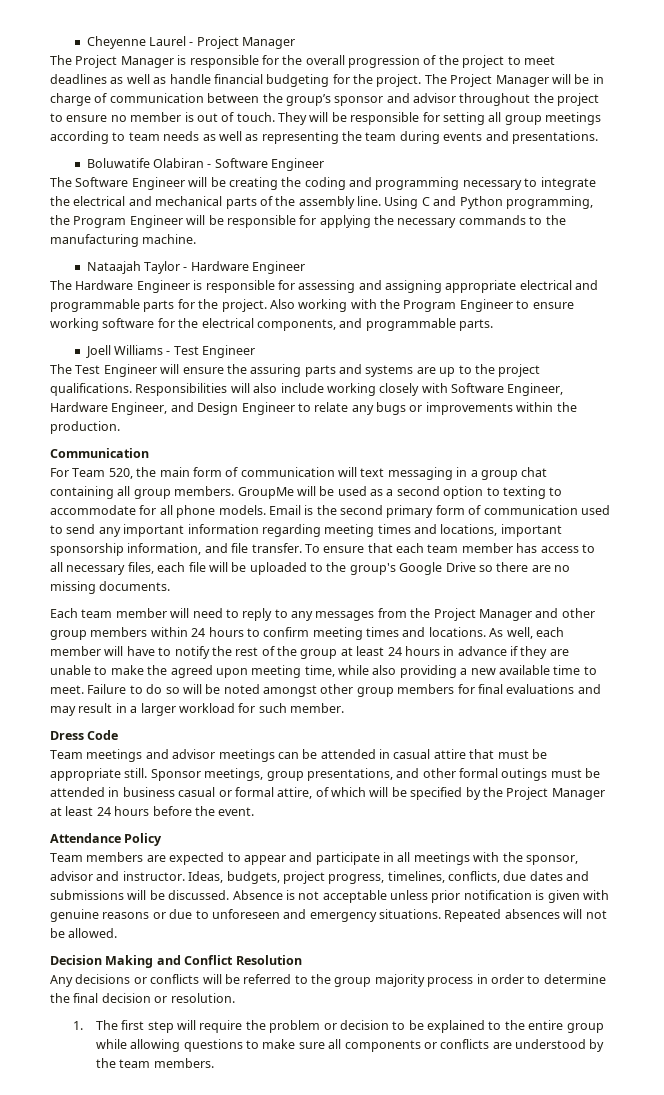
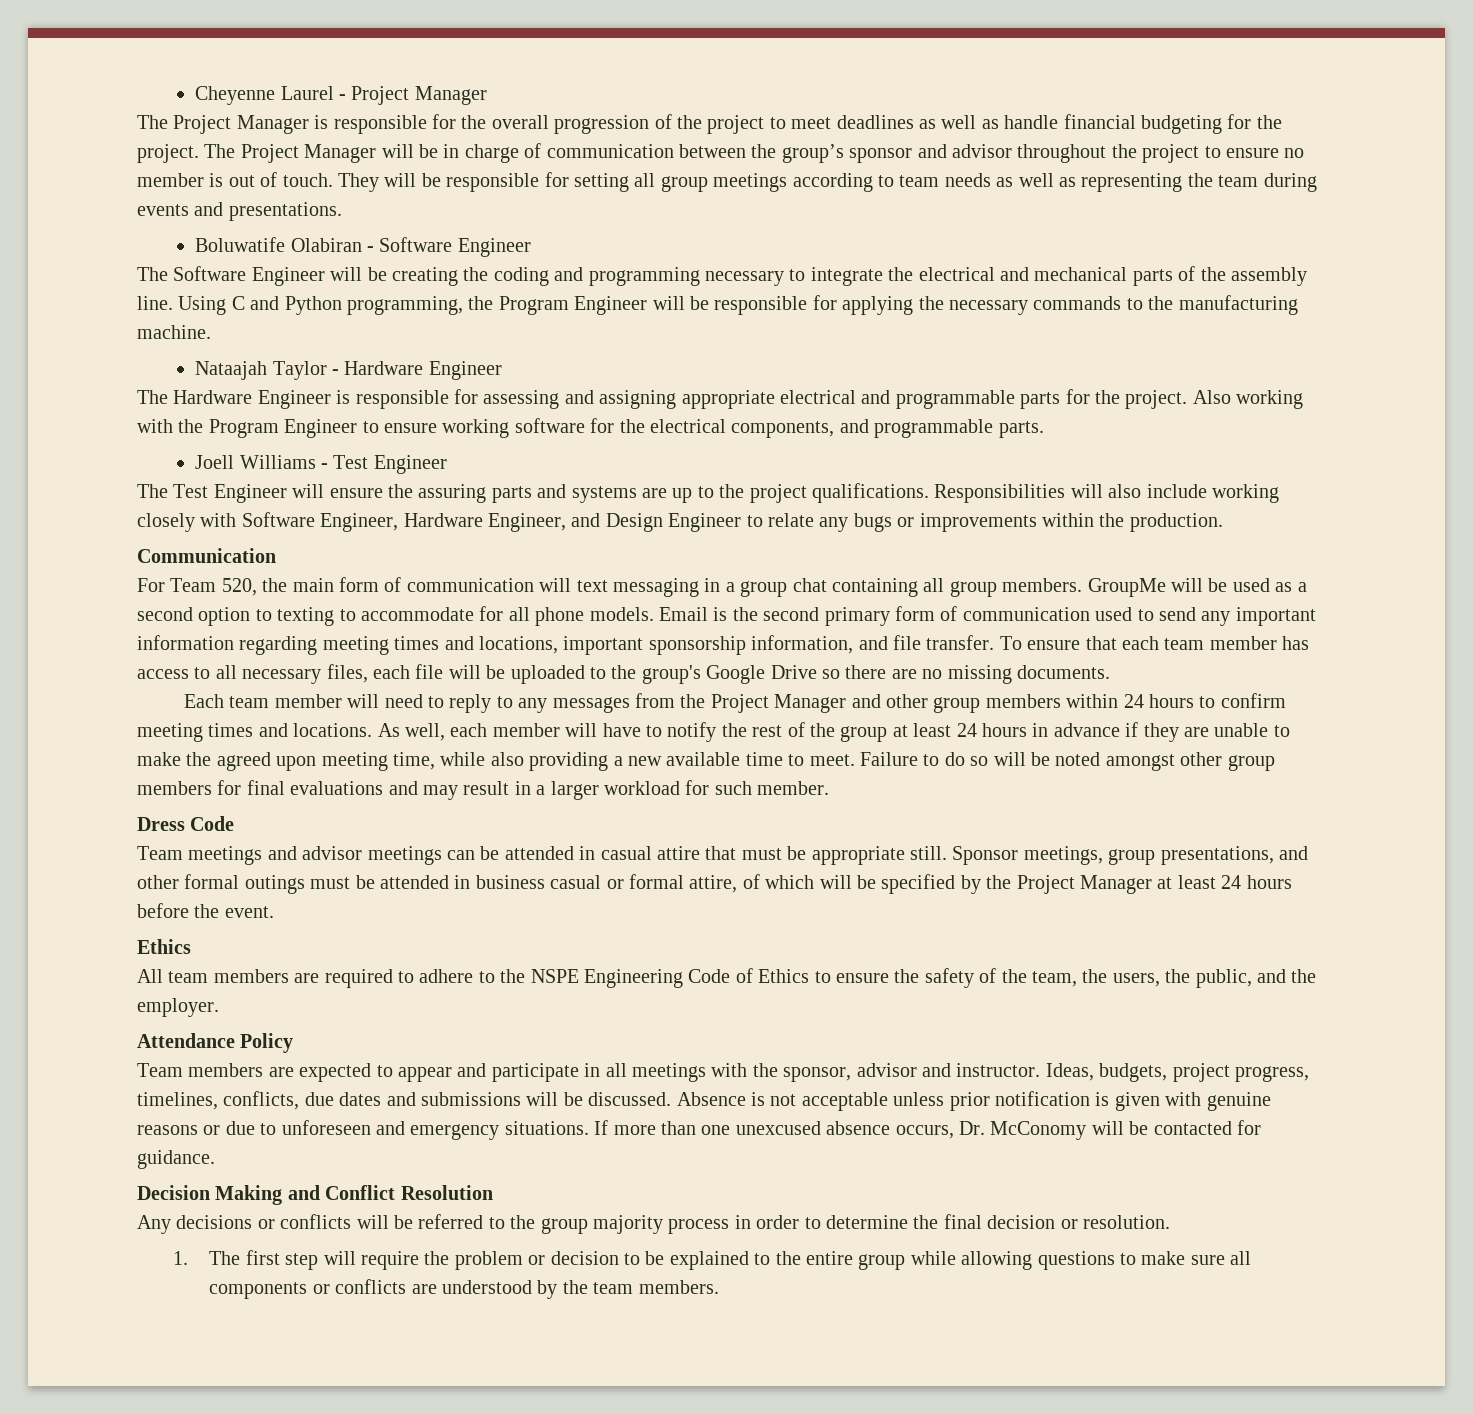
  Sponsor meetings, group presentations, and other formal outings must be attended in business casual or formal attire, of which will be specified by the Project Manager at least 24 hours before the event.
+ Ethics
+ All team members are required to adhere to the NSPE Engineering Code of Ethics to ensure the safety of the team, the users, the public, and the employer.
- Repeated absences will not be allowed.
+ If more than one unexcused absence occurs, Dr. McConomy will be contacted for guidance.

